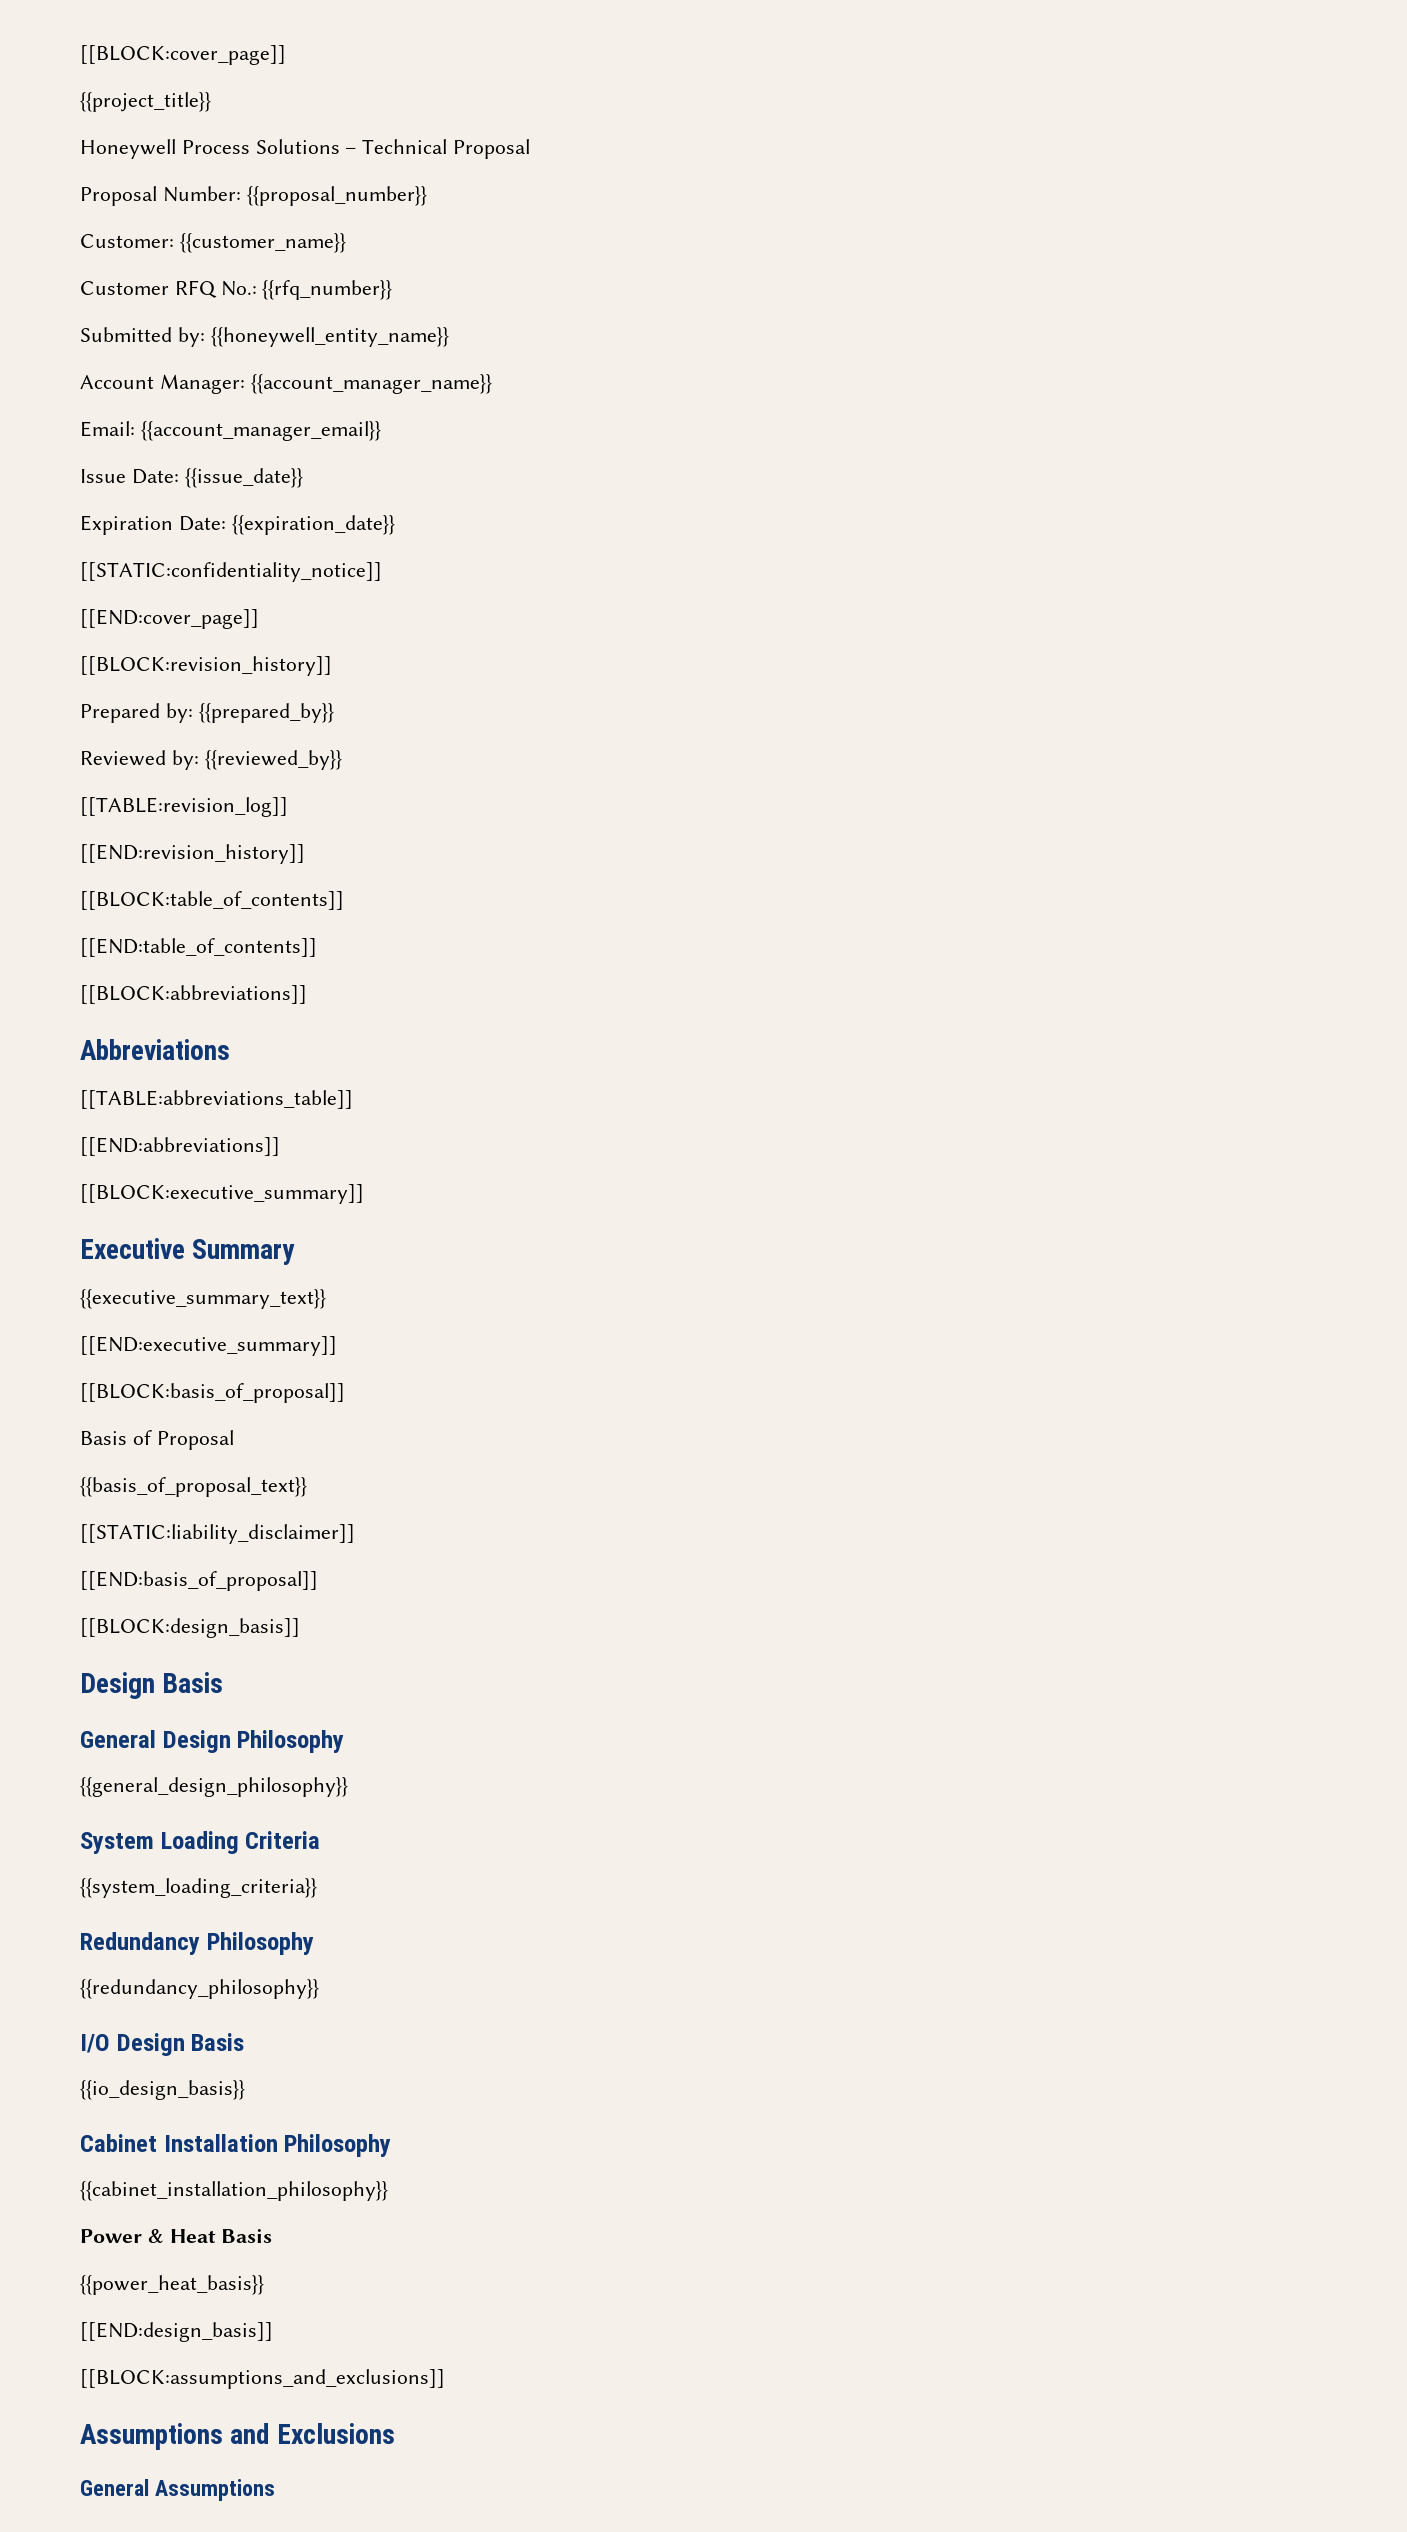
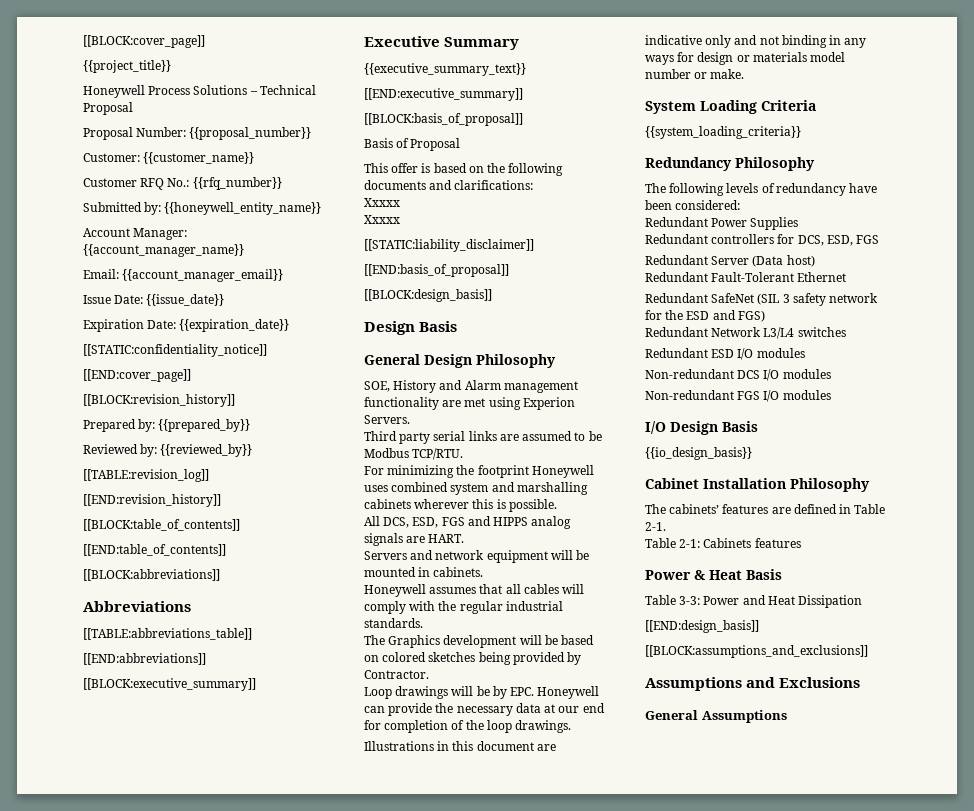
- {{basis_of_proposal_text}}
+ This offer is based on the following documents and clarifications:
+ Xxxxx
+ Xxxxx
- {{general_design_philosophy}}
+ SOE, History and Alarm management functionality are met using Experion Servers.
+ Third party serial links are assumed to be Modbus TCP/RTU.
+ For minimizing the footprint Honeywell uses combined system and marshalling cabinets wherever this is possible.
+ All DCS, ESD, FGS and HIPPS analog signals are HART.
+ Servers and network equipment will be mounted in cabinets.
+ Honeywell assumes that all cables will comply with the regular industrial standards.
+ The Graphics development will be based on colored sketches being provided by Contractor.
+ Loop drawings will be by EPC. Honeywell can provide the necessary data at our end for completion of the loop drawings.
+ Illustrations in this document are indicative only and not binding in any ways for design or materials model number or make.
- {{redundancy_philosophy}}
+ The following levels of redundancy have been considered:
+ Redundant Power Supplies
+ Redundant controllers for DCS, ESD, FGS
+ Redundant Server (Data host)
+ Redundant Fault-Tolerant Ethernet
+ Redundant SafeNet (SIL 3 safety network for the ESD and FGS)
+ Redundant Network L3/L4 switches
+ Redundant ESD I/O modules
+ Non-redundant DCS I/O modules
+ Non-redundant FGS I/O modules
- {{cabinet_installation_philosophy}}
+ The cabinets’ features are defined in Table 2-1.
+ Table 2-1: Cabinets features
  Power & Heat Basis
- {{power_heat_basis}}
+ Table 3-3: Power and Heat Dissipation

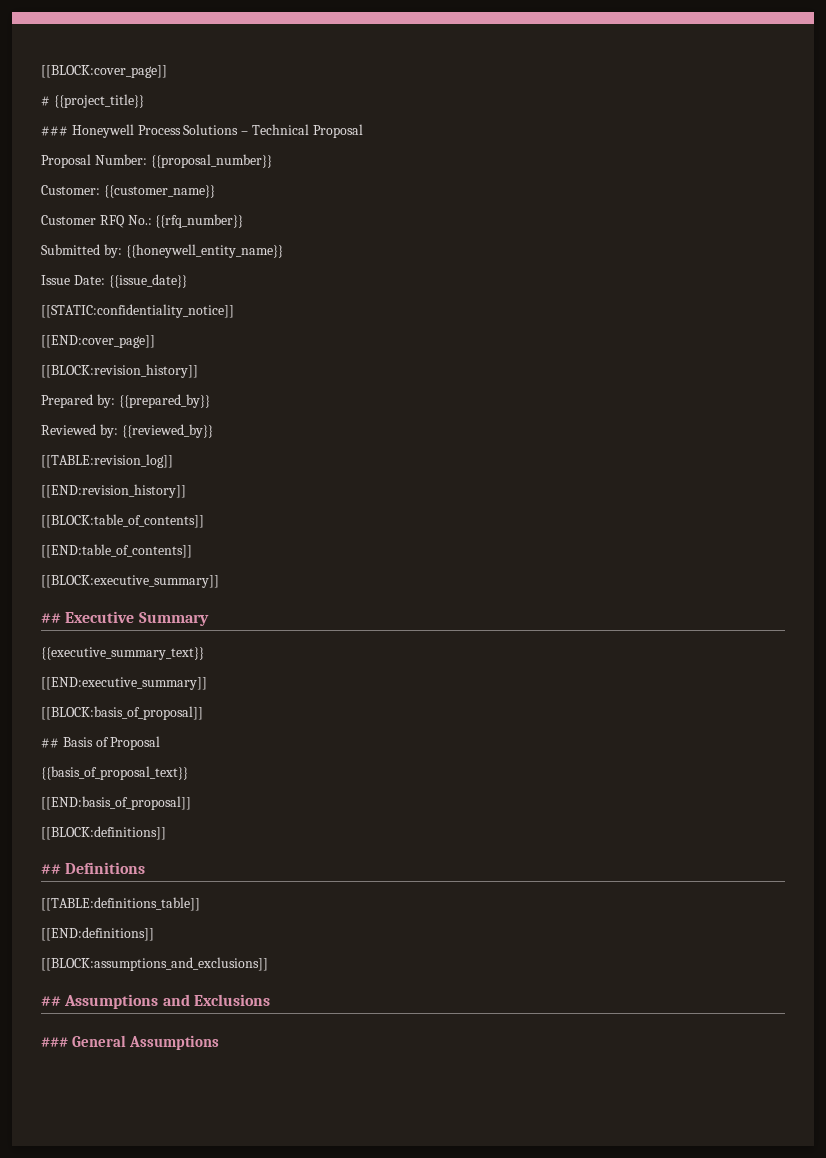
- {{project_title}}
+ # {{project_title}}
- Honeywell Process Solutions – Technical Proposal
+ ### Honeywell Process Solutions – Technical Proposal
- Account Manager: {{account_manager_name}}
- Email: {{account_manager_email}}
- Expiration Date: {{expiration_date}}
- [[BLOCK:abbreviations]]
- Abbreviations
- [[TABLE:abbreviations_table]]
- [[END:abbreviations]]
- Executive Summary
+ ## Executive Summary
- Basis of Proposal
+ ## Basis of Proposal
- This offer is based on the following documents and clarifications:
- Xxxxx
- Xxxxx
- [[STATIC:liability_disclaimer]]
+ {{basis_of_proposal_text}}
  [[END:basis_of_proposal]]
- [[BLOCK:design_basis]]
- Design Basis
- General Design Philosophy
- SOE, History and Alarm management functionality are met using Experion Servers.
- Third party serial links are assumed to be Modbus TCP/RTU.
- For minimizing the footprint Honeywell uses combined system and marshalling cabinets wherever this is possible.
- All DCS, ESD, FGS and HIPPS analog signals are HART.
- Servers and network equipment will be mounted in cabinets.
- Honeywell assumes that all cables will comply with the regular industrial standards.
- The Graphics development will be based on colored sketches being provided by Contractor.
- Loop drawings will be by EPC. Honeywell can provide the necessary data at our end for completion of the loop drawings.
- Illustrations in this document are indicative only and not binding in any ways for design or materials model number or make.
- System Loading Criteria
- {{system_loading_criteria}}
- Redundancy Philosophy
- The following levels of redundancy have been considered:
- Redundant Power Supplies
- Redundant controllers for DCS, ESD, FGS
- Redundant Server (Data host)
- Redundant Fault-Tolerant Ethernet
- Redundant SafeNet (SIL 3 safety network for the ESD and FGS)
- Redundant Network L3/L4 switches
- Redundant ESD I/O modules
- Non-redundant DCS I/O modules
- Non-redundant FGS I/O modules
- I/O Design Basis
- {{io_design_basis}}
- Cabinet Installation Philosophy
- The cabinets’ features are defined in Table 2-1.
- Table 2-1: Cabinets features
- Power & Heat Basis
- Table 3-3: Power and Heat Dissipation
- [[END:design_basis]]
+ [[BLOCK:definitions]]
+ ## Definitions
+ [[TABLE:definitions_table]]
+ [[END:definitions]]
- Assumptions and Exclusions
+ ## Assumptions and Exclusions
- General Assumptions
+ ### General Assumptions

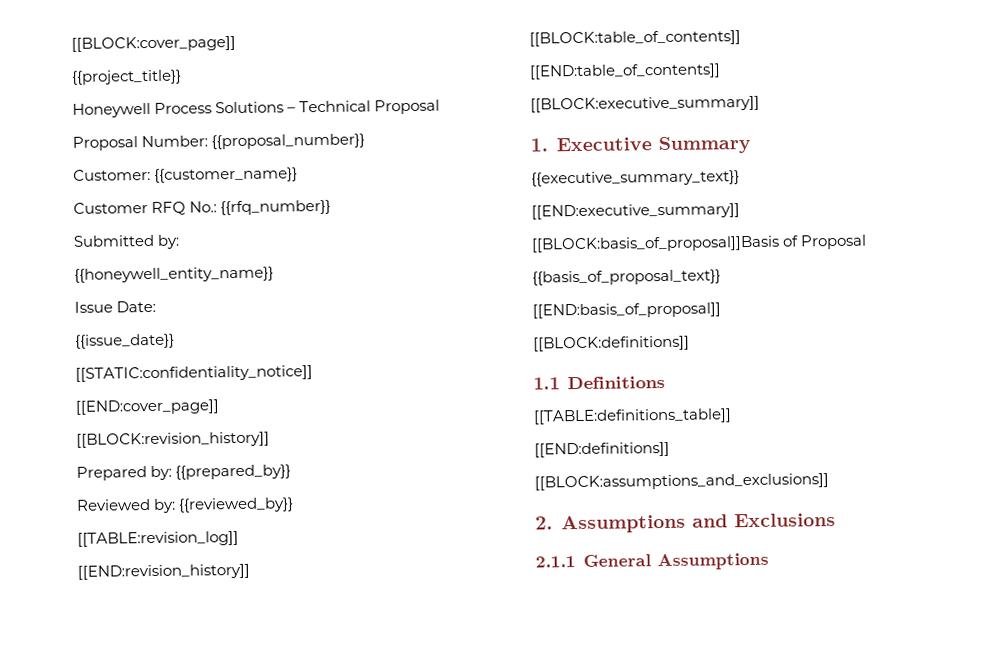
- # {{project_title}}
+ {{project_title}}
- ### Honeywell Process Solutions – Technical Proposal
+ Honeywell Process Solutions – Technical Proposal
- Submitted by: {{honeywell_entity_name}}
+ Submitted by:
+ {{honeywell_entity_name}}
- Issue Date: {{issue_date}}
+ Issue Date:
+ {{issue_date}}
- ## Executive Summary
+ 1. Executive Summary
- [[BLOCK:basis_of_proposal]]
- ## Basis of Proposal
+ [[BLOCK:basis_of_proposal]]Basis of Proposal
- ## Definitions
+ 1.1 Definitions
- ## Assumptions and Exclusions
+ 2. Assumptions and Exclusions
- ### General Assumptions
+ 2.1.1 General Assumptions

